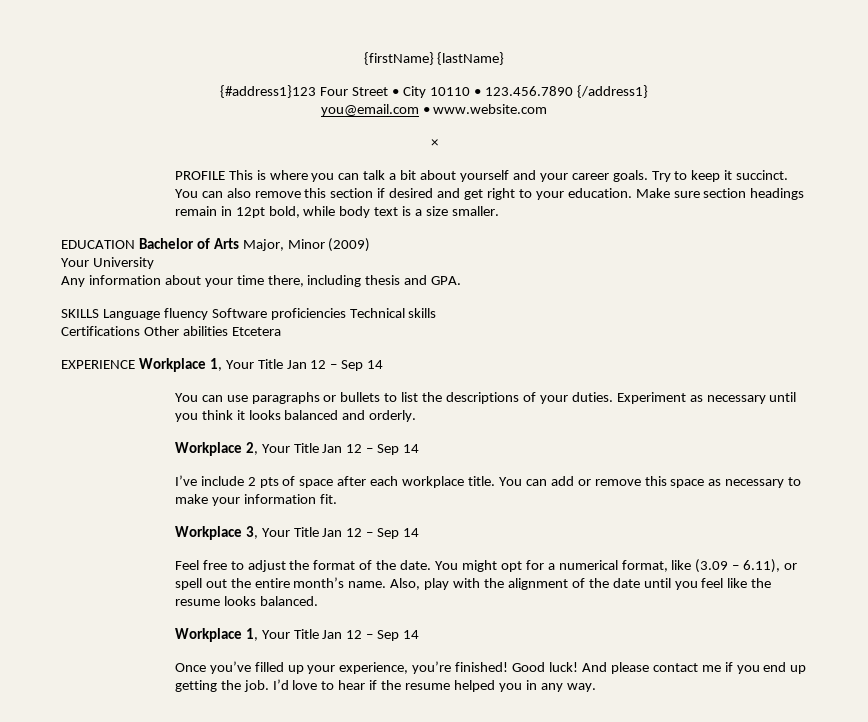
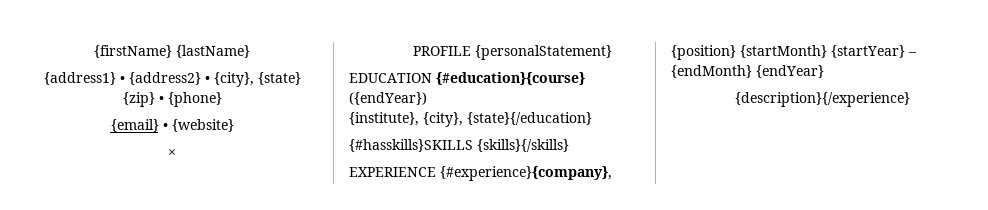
- {#address1}123 Four Street • City 10110 • 123.456.7890 {/address1}
- you@email.com • www.website.com
+ {address1} • {address2} • {city}, {state} {zip} • {phone}
+ {email} • {website}
  ×
- PROFILE This is where you can talk a bit about yourself and your career goals. Try to keep it succinct. You can also remove this section if desired and get right to your education. Make sure section headings remain in 12pt bold, while body text is a size smaller.
- EDUCATION Bachelor of Arts Major, Minor (2009)
- Your University
- Any information about your time there, including thesis and GPA.
- SKILLS Language fluency Software proficiencies Technical skills
- Certifications Other abilities Etcetera
- EXPERIENCE Workplace 1, Your Title Jan 12 – Sep 14
- You can use paragraphs or bullets to list the descriptions of your duties. Experiment as necessary until you think it looks balanced and orderly.
- Workplace 2, Your Title Jan 12 – Sep 14
- I’ve include 2 pts of space after each workplace title. You can add or remove this space as necessary to make your information fit.
- Workplace 3, Your Title Jan 12 – Sep 14
- Feel free to adjust the format of the date. You might opt for a numerical format, like (3.09 – 6.11), or spell out the entire month’s name. Also, play with the alignment of the date until you feel like the resume looks balanced.
- Workplace 1, Your Title Jan 12 – Sep 14
- Once you’ve filled up your experience, you’re finished! Good luck! And please contact me if you end up getting the job. I’d love to hear if the resume helped you in any way.
+ PROFILE {personalStatement}
+ EDUCATION {#education}{course} ({endYear})
+ {institute}, {city}, {state}{/education}
+ {#hasskills}SKILLS {skills}{/skills}
+ EXPERIENCE {#experience}{company}, {position} {startMonth} {startYear} – {endMonth} {endYear}
+ {description}{/experience}

